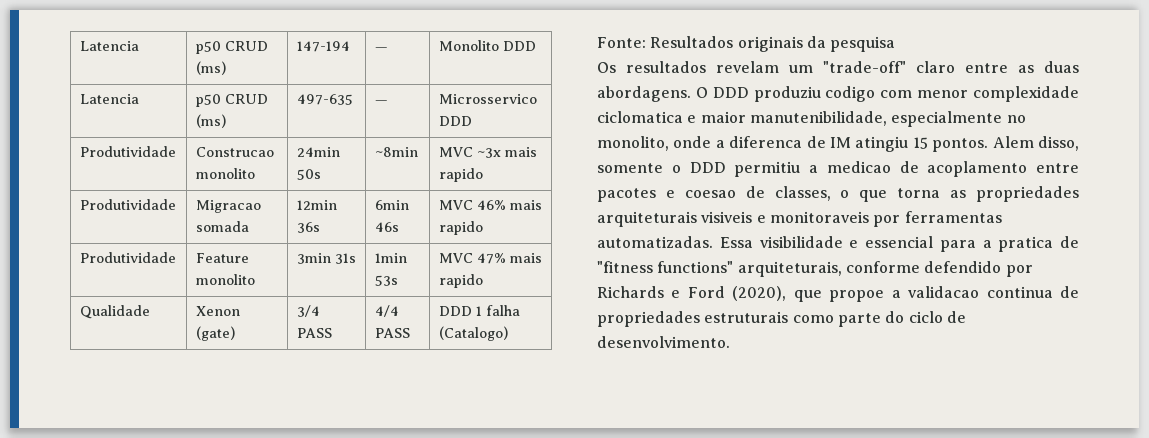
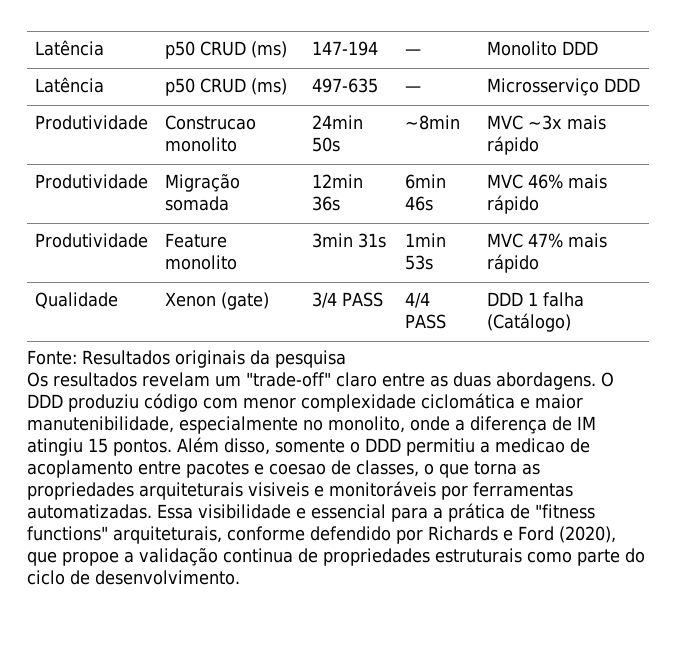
- Latencia | p50 CRUD (ms) | 147-194 | — | Monolito DDD
+ Latência | p50 CRUD (ms) | 147-194 | — | Monolito DDD
- Latencia | p50 CRUD (ms) | 497-635 | — | Microsservico DDD
+ Latência | p50 CRUD (ms) | 497-635 | — | Microsserviço DDD
- Produtividade | Construcao monolito | 24min 50s | ~8min | MVC ~3x mais rapido
- Produtividade | Migracao somada | 12min 36s | 6min 46s | MVC 46% mais rapido
+ Produtividade | Construcao monolito | 24min 50s | ~8min | MVC ~3x mais rápido
+ Produtividade | Migração somada | 12min 36s | 6min 46s | MVC 46% mais rápido
- Produtividade | Feature monolito | 3min 31s | 1min 53s | MVC 47% mais rapido
+ Produtividade | Feature monolito | 3min 31s | 1min 53s | MVC 47% mais rápido
- Qualidade | Xenon (gate) | 3/4 PASS | 4/4 PASS | DDD 1 falha (Catalogo)
+ Qualidade | Xenon (gate) | 3/4 PASS | 4/4 PASS | DDD 1 falha (Catálogo)
- O DDD produziu codigo com menor complexidade ciclomatica e maior manutenibilidade, especialmente no monolito, onde a diferenca de IM atingiu 15 pontos.
+ O DDD produziu código com menor complexidade ciclomática e maior manutenibilidade, especialmente no monolito, onde a diferença de IM atingiu 15 pontos.
- Alem disso, somente o DDD permitiu a medicao de acoplamento entre pacotes e coesao de classes, o que torna as propriedades arquiteturais visiveis e monitoraveis por ferramentas automatizadas.
+ Além disso, somente o DDD permitiu a medicao de acoplamento entre pacotes e coesao de classes, o que torna as propriedades arquiteturais visiveis e monitoráveis por ferramentas automatizadas.
- Essa visibilidade e essencial para a pratica de "fitness functions" arquiteturais, conforme defendido por Richards e Ford (2020), que propoe a validacao continua de propriedades estruturais como parte do ciclo de desenvolvimento.
+ Essa visibilidade e essencial para a prática de "fitness functions" arquiteturais, conforme defendido por Richards e Ford (2020), que propoe a validação continua de propriedades estruturais como parte do ciclo de desenvolvimento.

